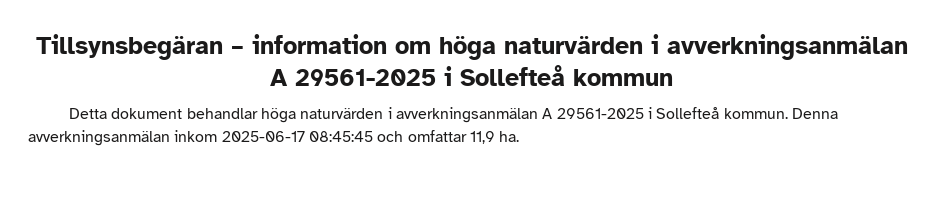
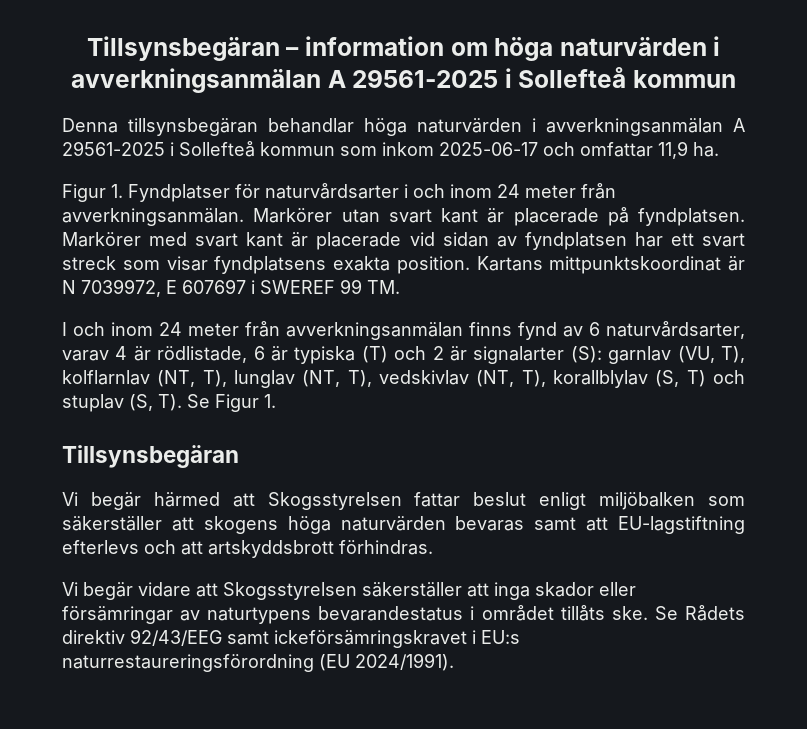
- Detta dokument behandlar höga naturvärden i avverkningsanmälan A 29561-2025 i Sollefteå kommun. Denna avverkningsanmälan inkom 2025-06-17 08:45:45 och omfattar 11,9 ha.
+ Denna tillsynsbegäran behandlar höga naturvärden i avverkningsanmälan A 29561-2025 i Sollefteå kommun som inkom 2025-06-17 och omfattar 11,9 ha.
+ Figur 1. Fyndplatser för naturvårdsarter i och inom 24 meter från avverkningsanmälan. Markörer utan svart kant är placerade på fyndplatsen. Markörer med svart kant är placerade vid sidan av fyndplatsen har ett svart streck som visar fyndplatsens exakta position. Kartans mittpunktskoordinat är N 7039972, E 607697 i SWEREF 99 TM.
+ I och inom 24 meter från avverkningsanmälan finns fynd av 6 naturvårdsarter, varav 4 är rödlistade, 6 är typiska (T) och 2 är signalarter (S): garnlav (VU, T), kolflarnlav (NT, T), lunglav (NT, T), vedskivlav (NT, T), korallblylav (S, T) och stuplav (S, T). Se Figur 1.
+ Tillsynsbegäran
+ Vi begär härmed att Skogsstyrelsen fattar beslut enligt miljöbalken som säkerställer att skogens höga naturvärden bevaras samt att EU-lagstiftning efterlevs och att artskyddsbrott förhindras.
+ Vi begär vidare att Skogsstyrelsen säkerställer att inga skador eller försämringar av naturtypens bevarandestatus i området tillåts ske. Se Rådets direktiv 92/43/EEG samt ickeförsämringskravet i EU:s naturrestaureringsförordning (EU 2024/1991).

